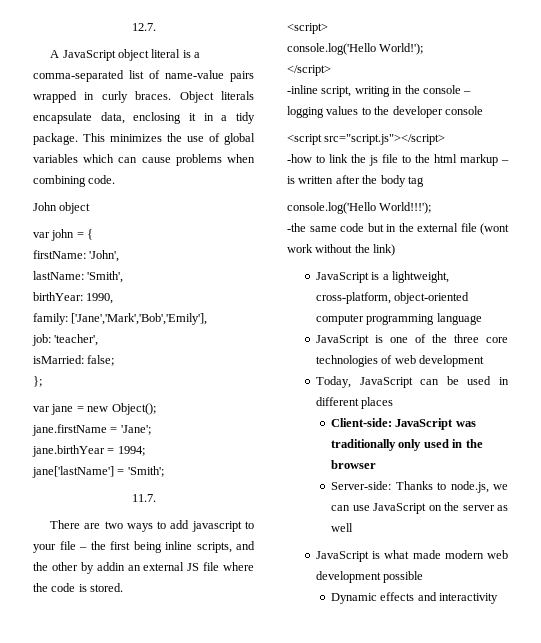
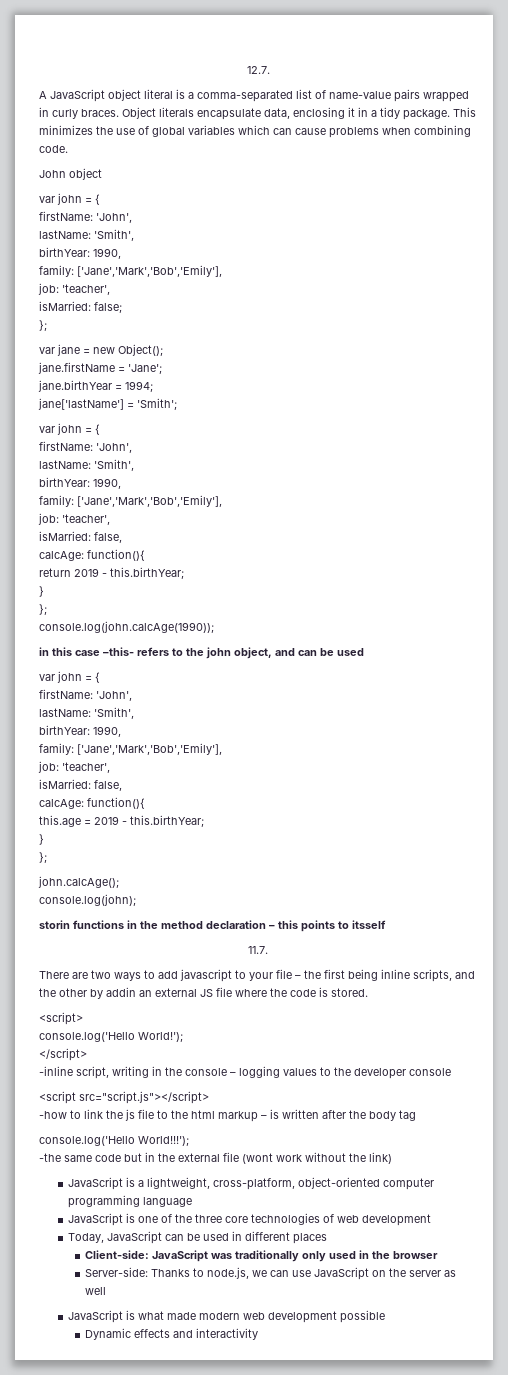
  jane['lastName'] = 'Smith';
+ var john = {
+ firstName: 'John',
+ lastName: 'Smith',
+ birthYear: 1990,
+ family: ['Jane','Mark','Bob','Emily'],
+ job: 'teacher',
+ isMarried: false,
+ calcAge: function(){
+ return 2019 - this.birthYear;
+ }
+ };
+ console.log(john.calcAge(1990));
+ in this case –this- refers to the john object, and can be used
+ var john = {
+ firstName: 'John',
+ lastName: 'Smith',
+ birthYear: 1990,
+ family: ['Jane','Mark','Bob','Emily'],
+ job: 'teacher',
+ isMarried: false,
+ calcAge: function(){
+ this.age = 2019 - this.birthYear;
+ }
+ };
+ john.calcAge();
+ console.log(john);
+ storin functions in the method declaration – this points to itsself

